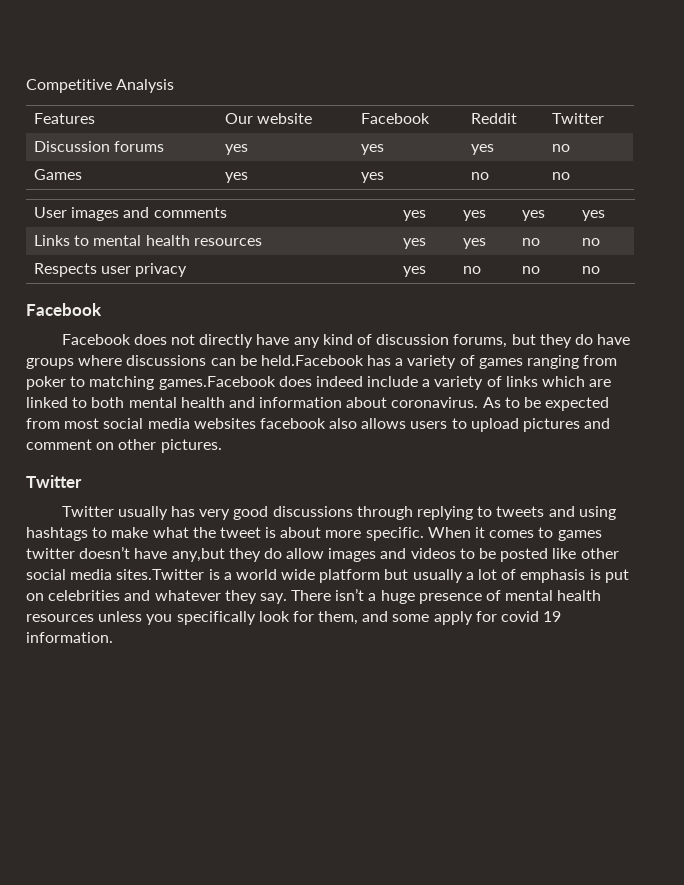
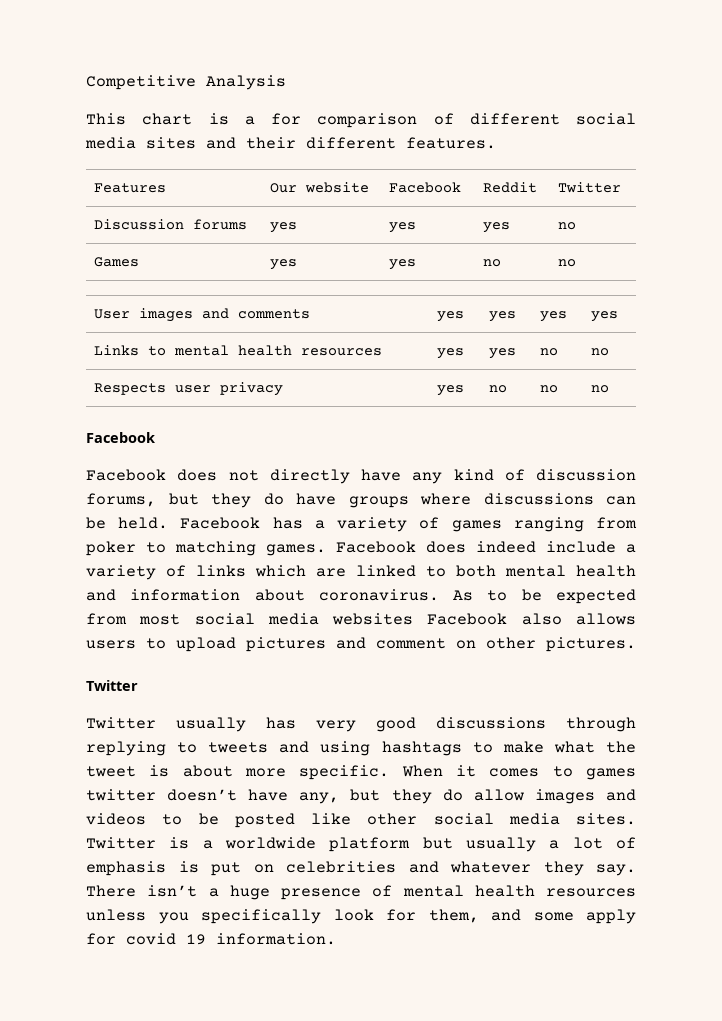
+ This chart is a for comparison of different social media sites and their different features.
- Facebook does not directly have any kind of discussion forums, but they do have groups where discussions can be held.Facebook has a variety of games ranging from poker to matching games.Facebook does indeed include a variety of links which are linked to both mental health and information about coronavirus.
+ Facebook does not directly have any kind of discussion forums, but they do have groups where discussions can be held. Facebook has a variety of games ranging from poker to matching games. Facebook does indeed include a variety of links which are linked to both mental health and information about coronavirus.
- As to be expected from most social media websites facebook also allows users to upload pictures and comment on other pictures.
+ As to be expected from most social media websites Facebook also allows users to upload pictures and comment on other pictures.
- When it comes to games twitter doesn’t have any,but they do allow images and videos to be posted like other social media sites.Twitter is a world wide platform but usually a lot of emphasis is put on celebrities and whatever they say.
+ When it comes to games twitter doesn’t have any, but they do allow images and videos to be posted like other social media sites. Twitter is a worldwide platform but usually a lot of emphasis is put on celebrities and whatever they say.

